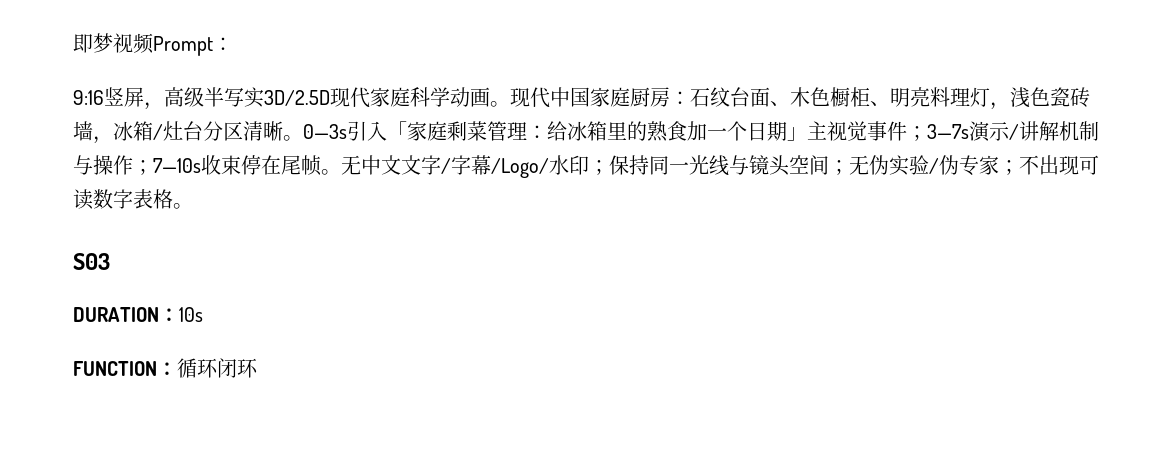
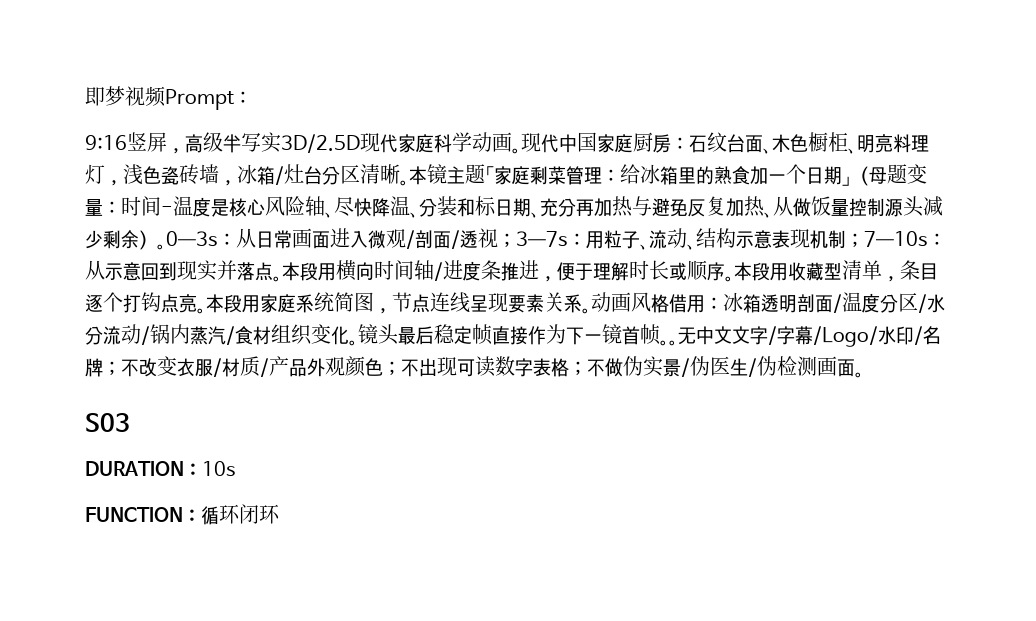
- 0—3s引入「家庭剩菜管理：给冰箱里的熟食加一个日期」主视觉事件；3—7s演示/讲解机制与操作；7—10s收束停在尾帧。
+ 本镜主题「家庭剩菜管理：给冰箱里的熟食加一个日期」（母题变量：时间-温度是核心风险轴、尽快降温、分装和标日期、充分再加热与避免反复加热、从做饭量控制源头减少剩余）。0—3s：从日常画面进入微观/剖面/透视；3—7s：用粒子、流动、结构示意表现机制；7—10s：从示意回到现实并落点。本段用横向时间轴/进度条推进，便于理解时长或顺序。本段用收藏型清单，条目逐个打钩点亮。本段用家庭系统简图，节点连线呈现要素关系。动画风格借用：冰箱透明剖面/温度分区/水分流动/锅内蒸汽/食材组织变化。镜头最后稳定帧直接作为下一镜首帧。。
- 无中文文字/字幕/Logo/水印；保持同一光线与镜头空间；无伪实验/伪专家；不出现可读数字表格。
+ 无中文文字/字幕/Logo/水印/名牌；不改变衣服/材质/产品外观颜色；不出现可读数字表格；不做伪实景/伪医生/伪检测画面。

